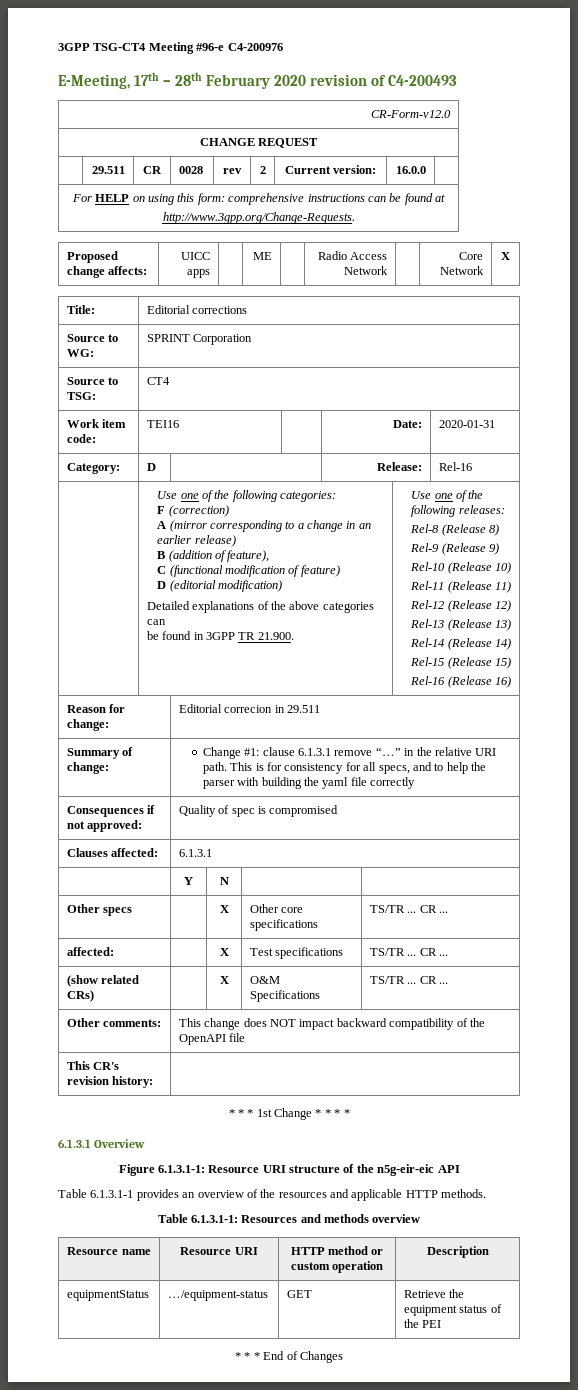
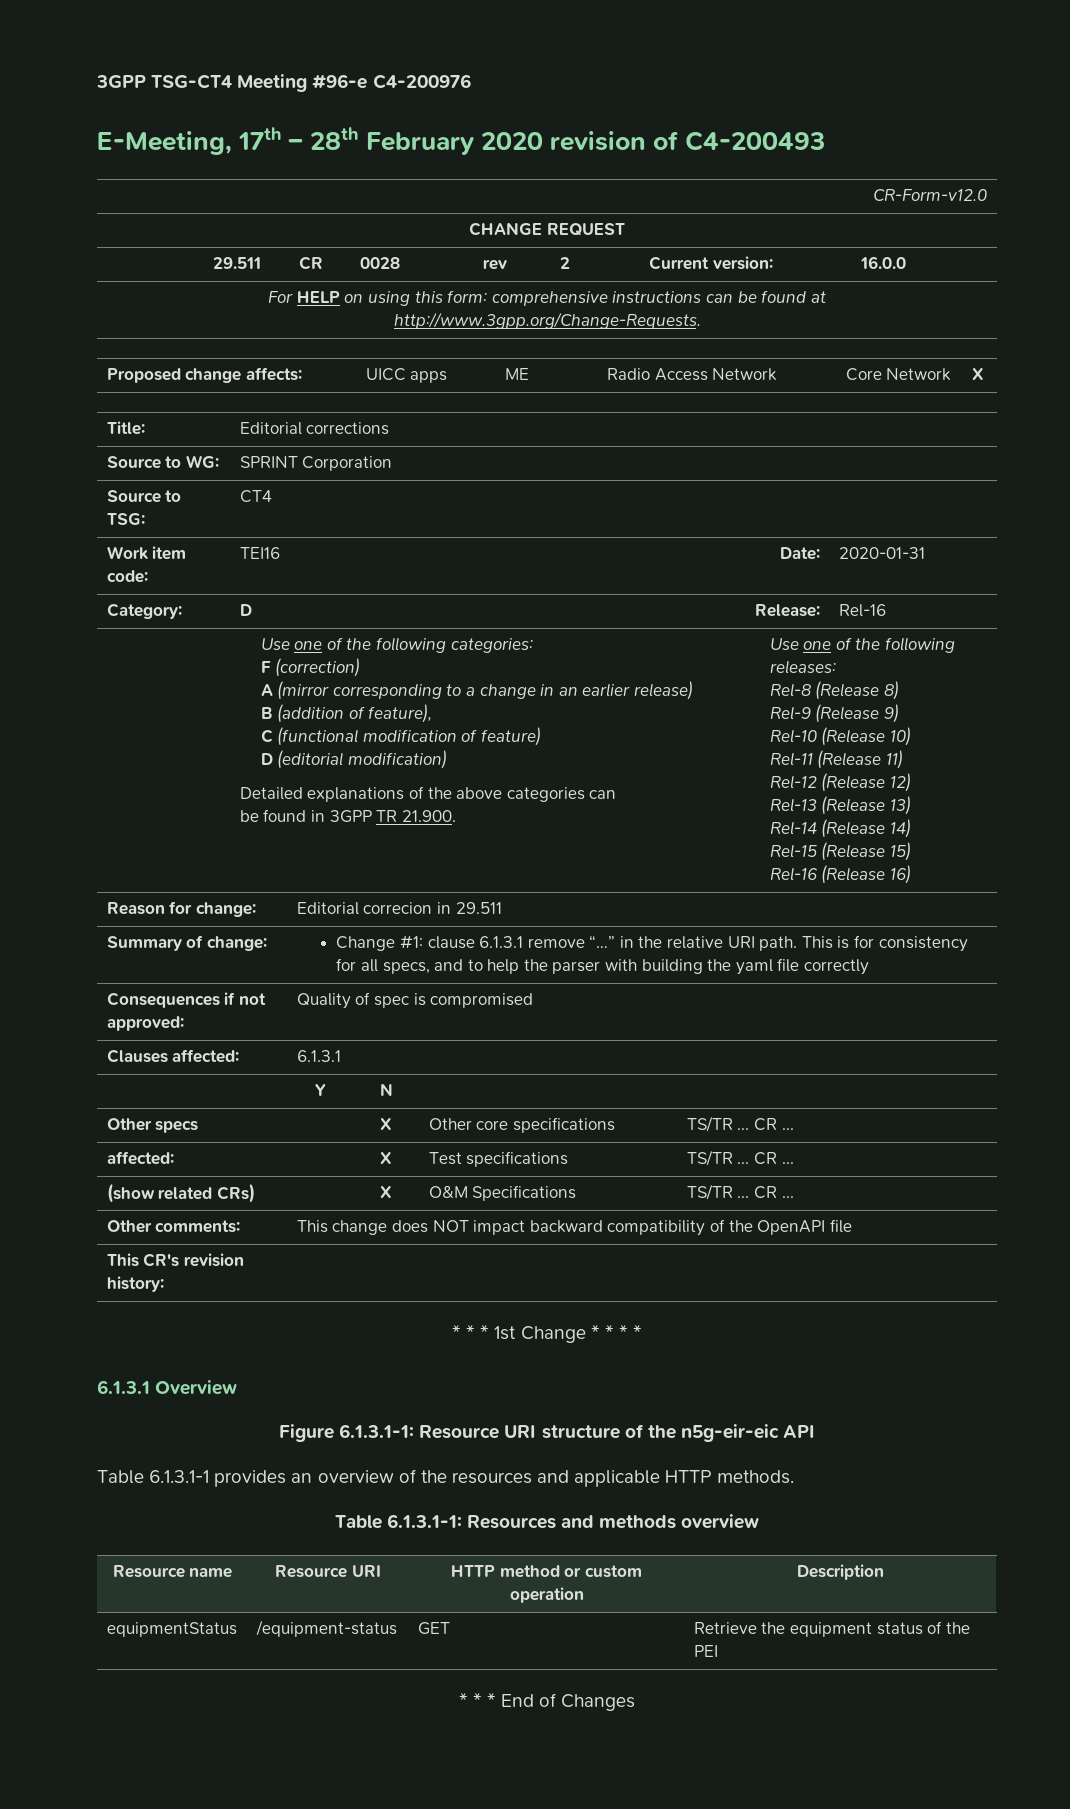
- equipmentStatus | …/equipment-status | GET | Retrieve the equipment status of the PEI
+ equipmentStatus | /equipment-status | GET | Retrieve the equipment status of the PEI

